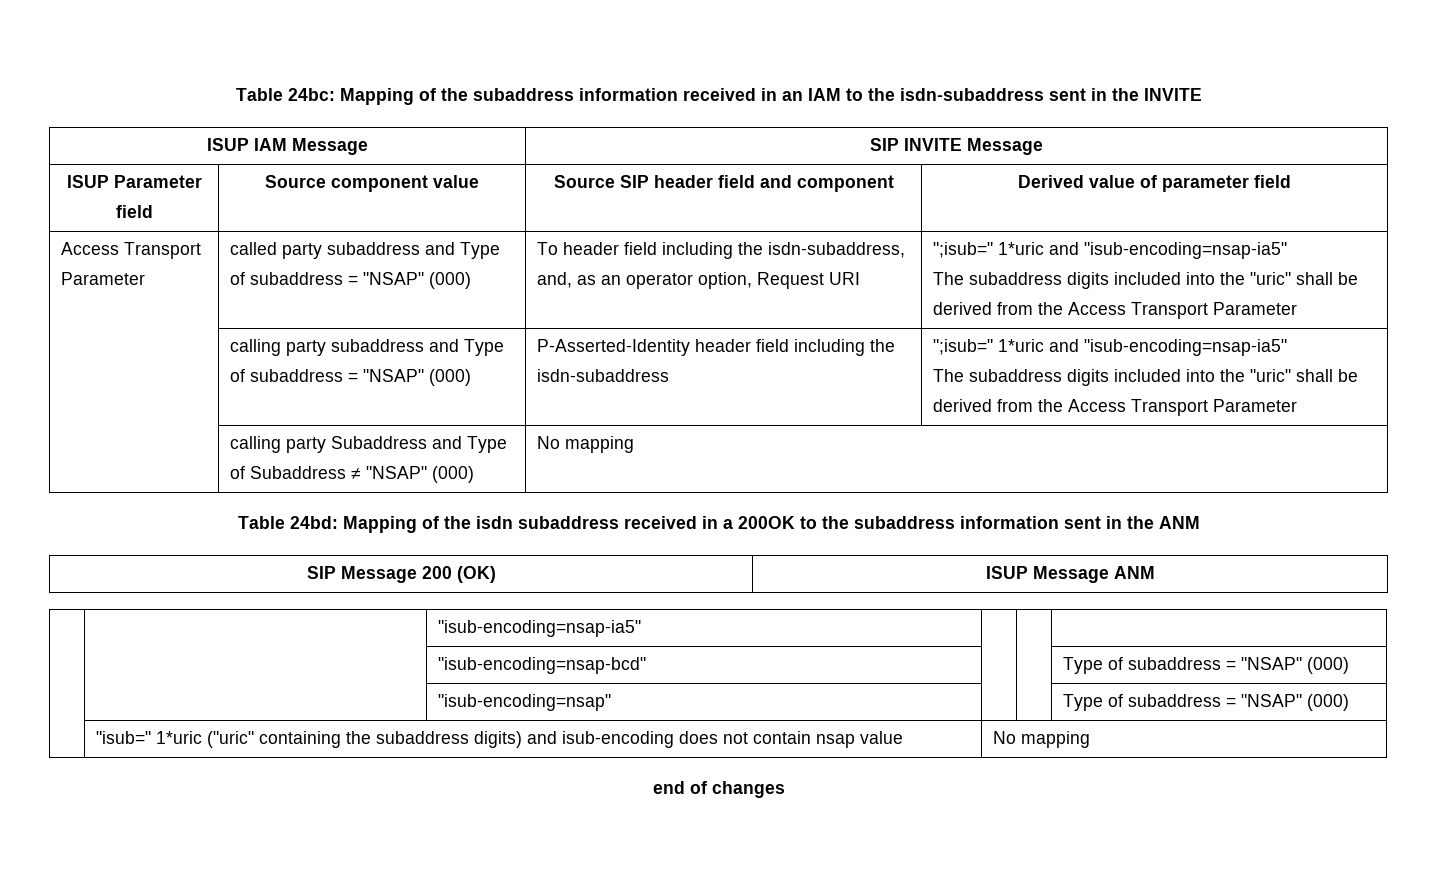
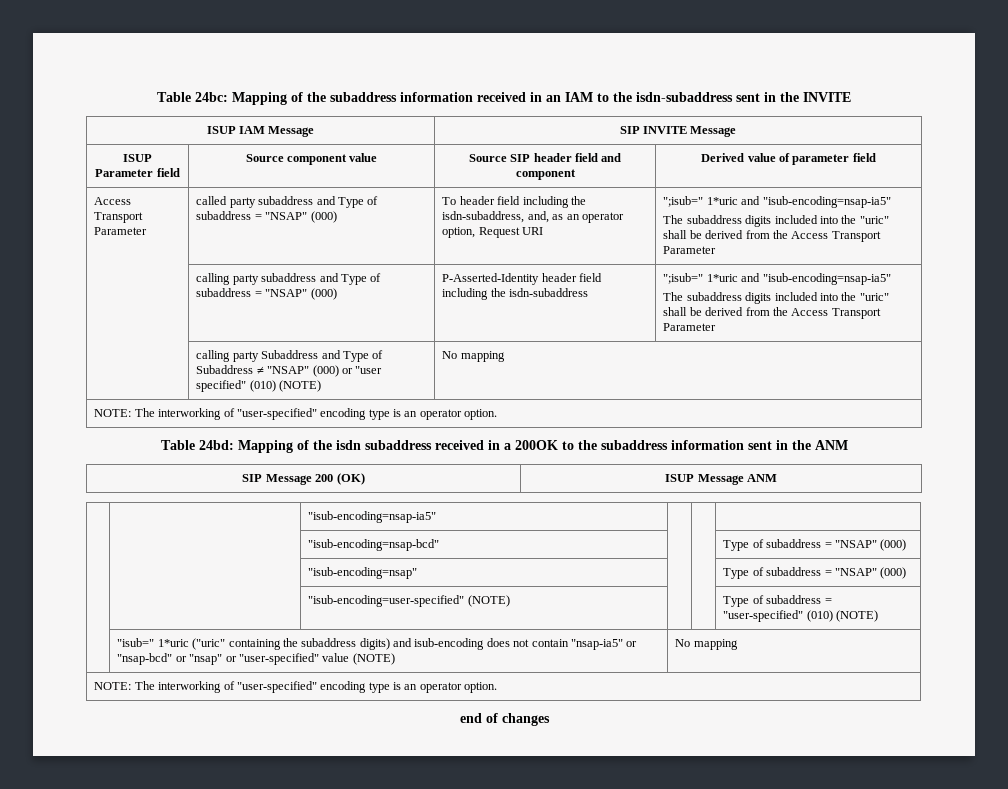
- | calling party Subaddress and Type of Subaddress ≠ "NSAP" (000) | No mapping
+ | calling party Subaddress and Type of Subaddress ≠ "NSAP" (000) or "user specified" (010) (NOTE) | No mapping
+ NOTE: The interworking of "user-specified" encoding type is an operator option.
+ | | "isub-encoding=user-specified" (NOTE) | | | Type of subaddress = "user-specified" (010) (NOTE)
- | "isub=" 1*uric ("uric" containing the subaddress digits) and isub-encoding does not contain nsap value | No mapping
+ | "isub=" 1*uric ("uric" containing the subaddress digits) and isub-encoding does not contain "nsap-ia5" or "nsap-bcd" or "nsap" or "user-specified" value (NOTE) | No mapping
+ NOTE: The interworking of "user-specified" encoding type is an operator option.

